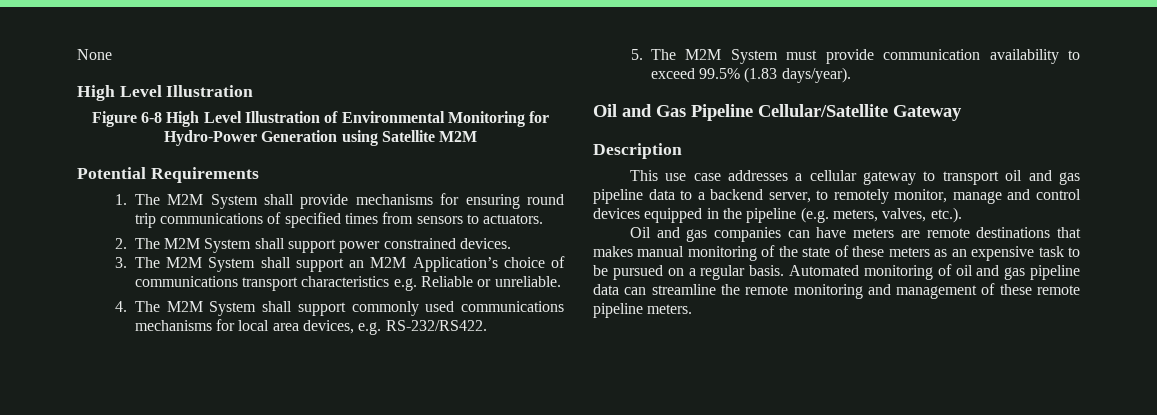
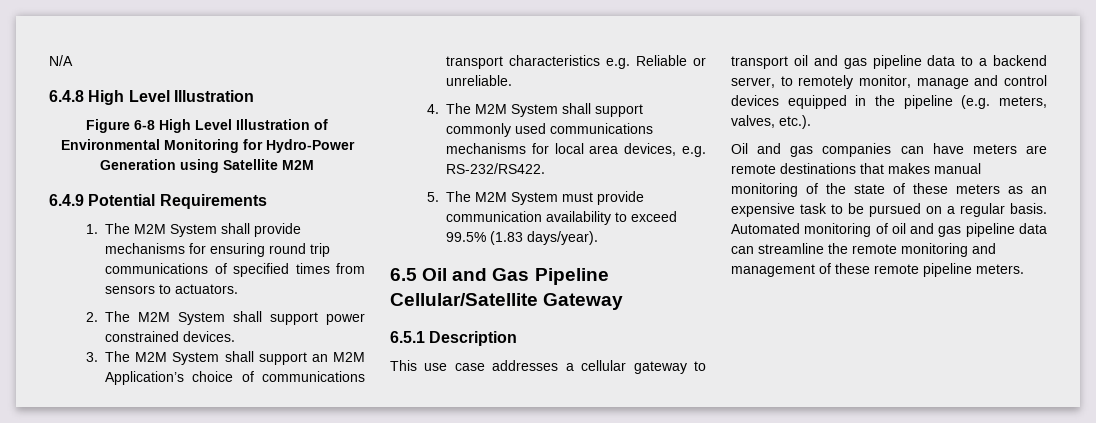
- None
- High Level Illustration
+ N/A
+ 6.4.8 High Level Illustration
- Potential Requirements
+ 6.4.9 Potential Requirements
- Oil and Gas Pipeline Cellular/Satellite Gateway
+ 6.5 Oil and Gas Pipeline Cellular/Satellite Gateway
- Description
+ 6.5.1 Description

